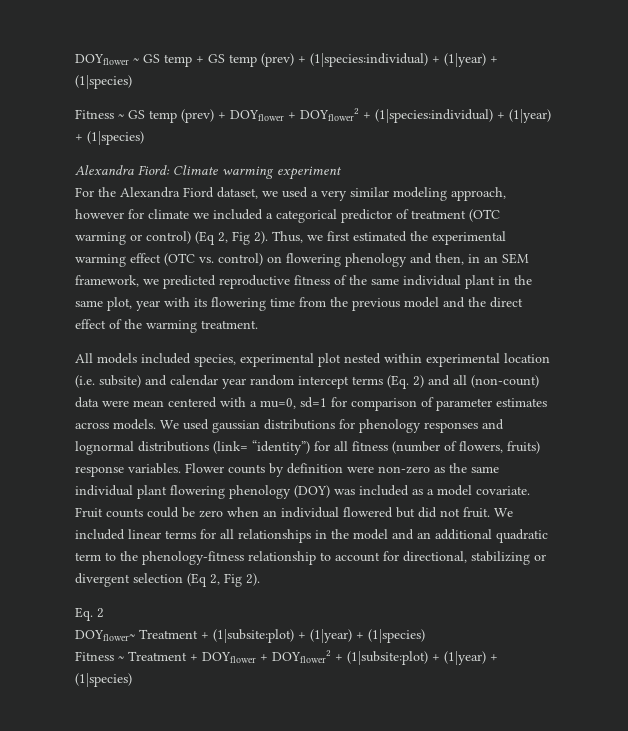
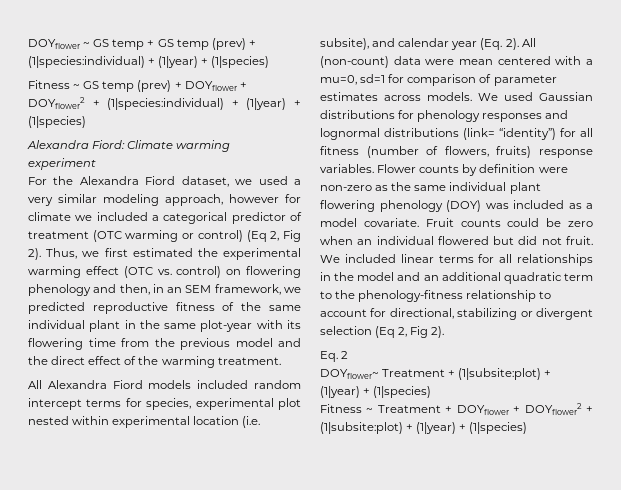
- Thus, we first estimated the experimental warming effect (OTC vs. control) on flowering phenology and then, in an SEM framework, we predicted reproductive fitness of the same individual plant in the same plot, year with its flowering time from the previous model and the direct effect of the warming treatment.
+ Thus, we first estimated the experimental warming effect (OTC vs. control) on flowering phenology and then, in an SEM framework, we predicted reproductive fitness of the same individual plant in the same plot-year with its flowering time from the previous model and the direct effect of the warming treatment.
- All models included species, experimental plot nested within experimental location (i.e. subsite) and calendar year random intercept terms (Eq. 2) and all (non-count) data were mean centered with a mu=0, sd=1 for comparison of parameter estimates across models.
+ All Alexandra Fiord models included random intercept terms for species, experimental plot nested within experimental location (i.e. subsite), and calendar year (Eq. 2). All (non-count) data were mean centered with a mu=0, sd=1 for comparison of parameter estimates across models.
- We used gaussian distributions for phenology responses and lognormal distributions (link= “identity”) for all fitness (number of flowers, fruits) response variables.
+ We used Gaussian distributions for phenology responses and lognormal distributions (link= “identity”) for all fitness (number of flowers, fruits) response variables.

